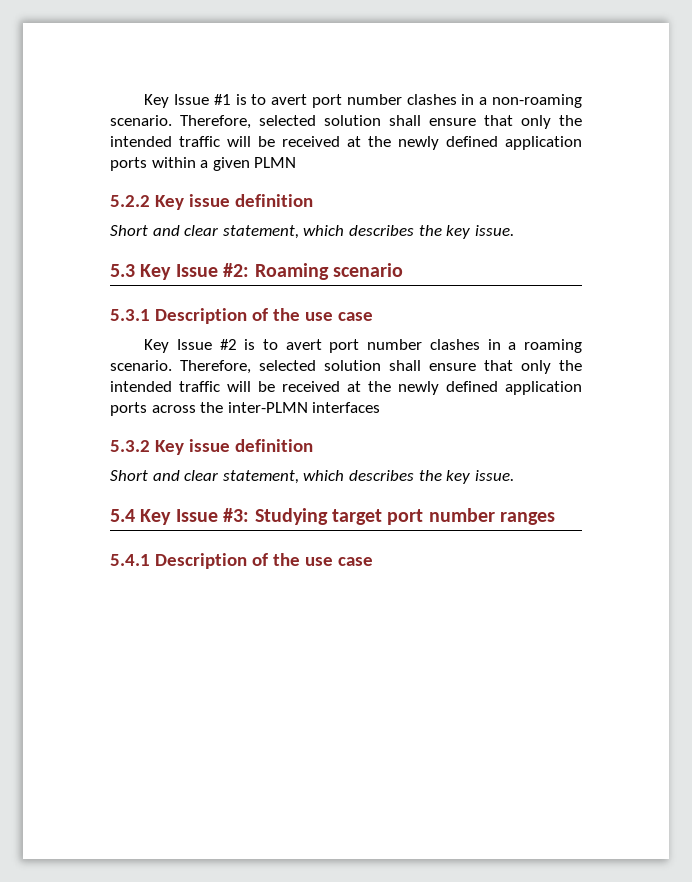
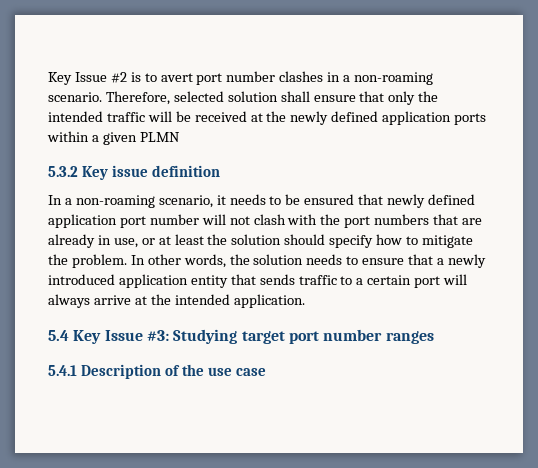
- Key Issue #1 is to avert port number clashes in a non-roaming scenario.
+ Key Issue #2 is to avert port number clashes in a non-roaming scenario.
- 5.2.2 Key issue definition
- Short and clear statement, which describes the key issue.
- 5.3 Key Issue #2: Roaming scenario
- 5.3.1 Description of the use case
- Key Issue #2 is to avert port number clashes in a roaming scenario. Therefore, selected solution shall ensure that only the intended traffic will be received at the newly defined application ports across the inter-PLMN interfaces
  5.3.2 Key issue definition
- Short and clear statement, which describes the key issue.
+ In a non-roaming scenario, it needs to be ensured that newly defined application port number will not clash with the port numbers that are already in use, or at least the solution should specify how to mitigate the problem. In other words, the solution needs to ensure that a newly introduced application entity that sends traffic to a certain port will always arrive at the intended application.

